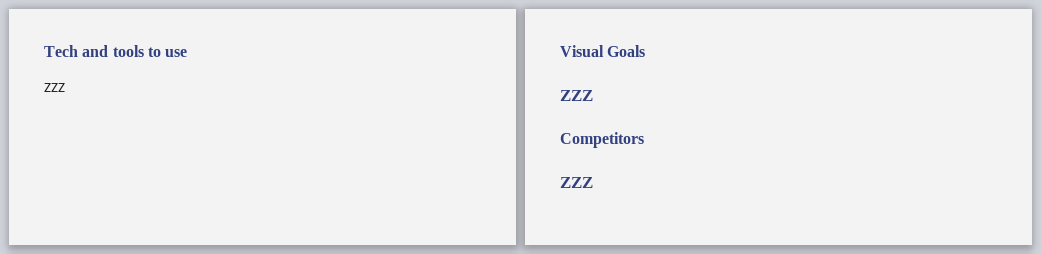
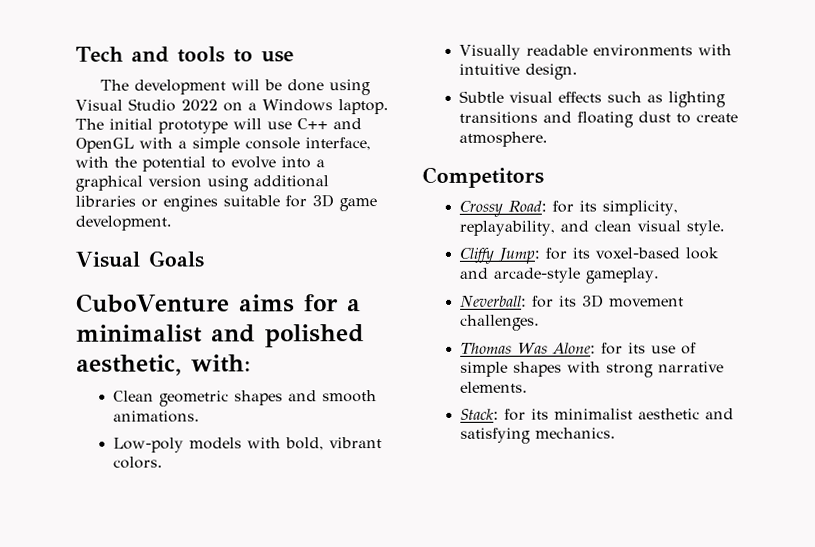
  Tech and tools to use
- ZZZ
+ The development will be done using Visual Studio 2022 on a Windows laptop. The initial prototype will use C++ and OpenGL with a simple console interface, with the potential to evolve into a graphical version using additional libraries or engines suitable for 3D game development.
  Visual Goals
- ZZZ
+ CuboVenture aims for a minimalist and polished aesthetic, with:
+ Clean geometric shapes and smooth animations.
+ Low-poly models with bold, vibrant colors.
+ Visually readable environments with intuitive design.
+ Subtle visual effects such as lighting transitions and floating dust to create atmosphere.
  Competitors
- ZZZ
+ Crossy Road: for its simplicity, replayability, and clean visual style.
+ Cliffy Jump: for its voxel-based look and arcade-style gameplay.
+ Neverball: for its 3D movement challenges.
+ Thomas Was Alone: for its use of simple shapes with strong narrative elements.
+ Stack: for its minimalist aesthetic and satisfying mechanics.

